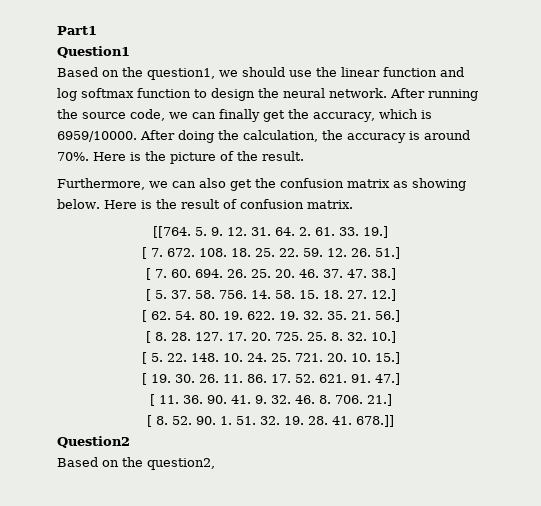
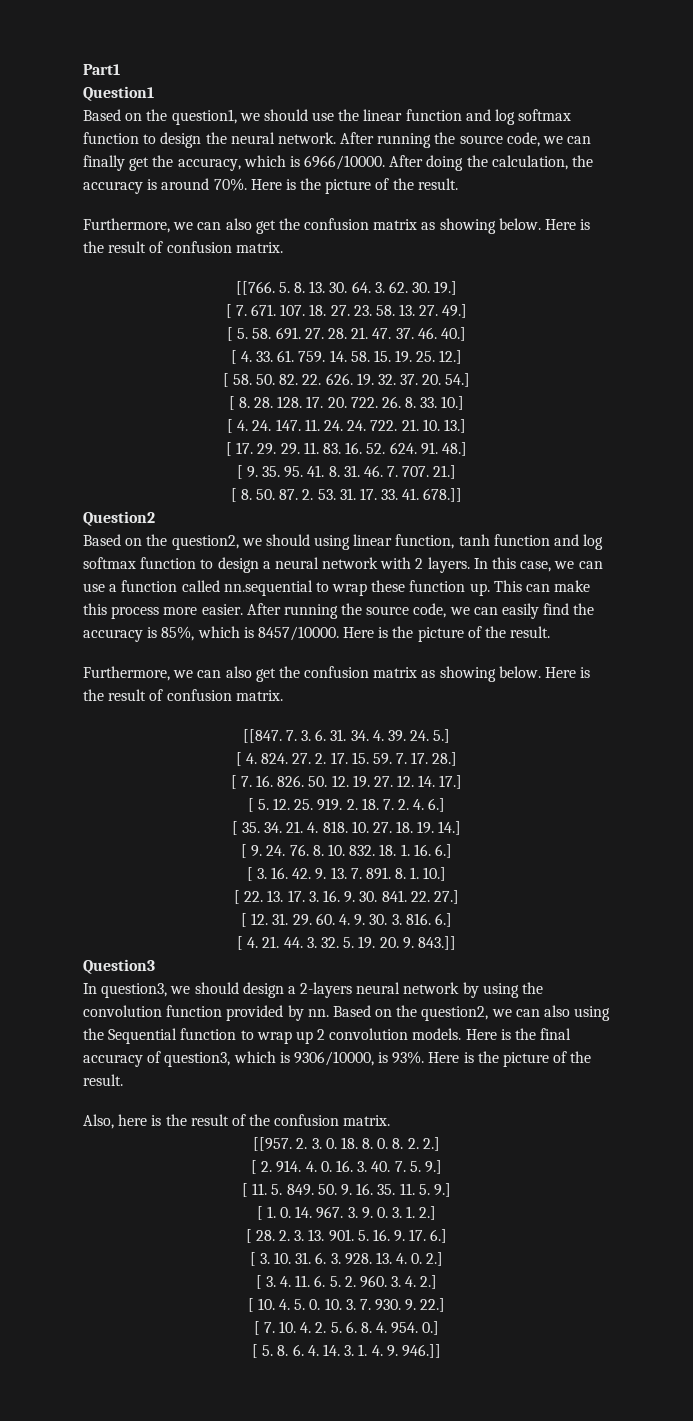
- After running the source code, we can finally get the accuracy, which is 6959/10000.
+ After running the source code, we can finally get the accuracy, which is 6966/10000.
- [[764. 5. 9. 12. 31. 64. 2. 61. 33. 19.]
- [ 7. 672. 108. 18. 25. 22. 59. 12. 26. 51.]
- [ 7. 60. 694. 26. 25. 20. 46. 37. 47. 38.]
- [ 5. 37. 58. 756. 14. 58. 15. 18. 27. 12.]
+ [[766. 5. 8. 13. 30. 64. 3. 62. 30. 19.]
+ [ 7. 671. 107. 18. 27. 23. 58. 13. 27. 49.]
+ [ 5. 58. 691. 27. 28. 21. 47. 37. 46. 40.]
+ [ 4. 33. 61. 759. 14. 58. 15. 19. 25. 12.]
- [ 62. 54. 80. 19. 622. 19. 32. 35. 21. 56.]
+ [ 58. 50. 82. 22. 626. 19. 32. 37. 20. 54.]
- [ 8. 28. 127. 17. 20. 725. 25. 8. 32. 10.]
- [ 5. 22. 148. 10. 24. 25. 721. 20. 10. 15.]
- [ 19. 30. 26. 11. 86. 17. 52. 621. 91. 47.]
- [ 11. 36. 90. 41. 9. 32. 46. 8. 706. 21.]
- [ 8. 52. 90. 1. 51. 32. 19. 28. 41. 678.]]
+ [ 8. 28. 128. 17. 20. 722. 26. 8. 33. 10.]
+ [ 4. 24. 147. 11. 24. 24. 722. 21. 10. 13.]
+ [ 17. 29. 29. 11. 83. 16. 52. 624. 91. 48.]
+ [ 9. 35. 95. 41. 8. 31. 46. 7. 707. 21.]
+ [ 8. 50. 87. 2. 53. 31. 17. 33. 41. 678.]]
- Based on the question2,
+ Based on the question2, we should using linear function, tanh function and log softmax function to design a neural network with 2 layers. In this case, we can use a function called nn.sequential to wrap these function up. This can make this process more easier. After running the source code, we can easily find the accuracy is 85%, which is 8457/10000. Here is the picture of the result.
+ Furthermore, we can also get the confusion matrix as showing below. Here is the result of confusion matrix.
+ [[847. 7. 3. 6. 31. 34. 4. 39. 24. 5.]
+ [ 4. 824. 27. 2. 17. 15. 59. 7. 17. 28.]
+ [ 7. 16. 826. 50. 12. 19. 27. 12. 14. 17.]
+ [ 5. 12. 25. 919. 2. 18. 7. 2. 4. 6.]
+ [ 35. 34. 21. 4. 818. 10. 27. 18. 19. 14.]
+ [ 9. 24. 76. 8. 10. 832. 18. 1. 16. 6.]
+ [ 3. 16. 42. 9. 13. 7. 891. 8. 1. 10.]
+ [ 22. 13. 17. 3. 16. 9. 30. 841. 22. 27.]
+ [ 12. 31. 29. 60. 4. 9. 30. 3. 816. 6.]
+ [ 4. 21. 44. 3. 32. 5. 19. 20. 9. 843.]]
+ Question3
+ In question3, we should design a 2-layers neural network by using the convolution function provided by nn. Based on the question2, we can also using the Sequential function to wrap up 2 convolution models. Here is the final accuracy of question3, which is 9306/10000, is 93%. Here is the picture of the result.
+ Also, here is the result of the confusion matrix.
+ [[957. 2. 3. 0. 18. 8. 0. 8. 2. 2.]
+ [ 2. 914. 4. 0. 16. 3. 40. 7. 5. 9.]
+ [ 11. 5. 849. 50. 9. 16. 35. 11. 5. 9.]
+ [ 1. 0. 14. 967. 3. 9. 0. 3. 1. 2.]
+ [ 28. 2. 3. 13. 901. 5. 16. 9. 17. 6.]
+ [ 3. 10. 31. 6. 3. 928. 13. 4. 0. 2.]
+ [ 3. 4. 11. 6. 5. 2. 960. 3. 4. 2.]
+ [ 10. 4. 5. 0. 10. 3. 7. 930. 9. 22.]
+ [ 7. 10. 4. 2. 5. 6. 8. 4. 954. 0.]
+ [ 5. 8. 6. 4. 14. 3. 1. 4. 9. 946.]]

